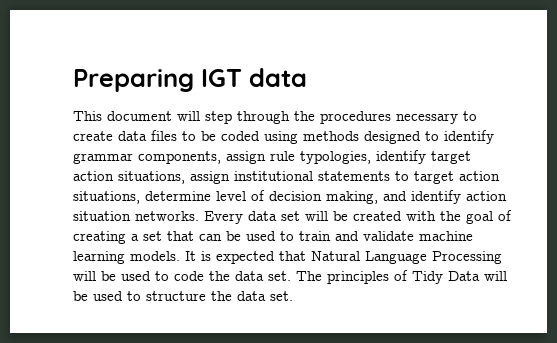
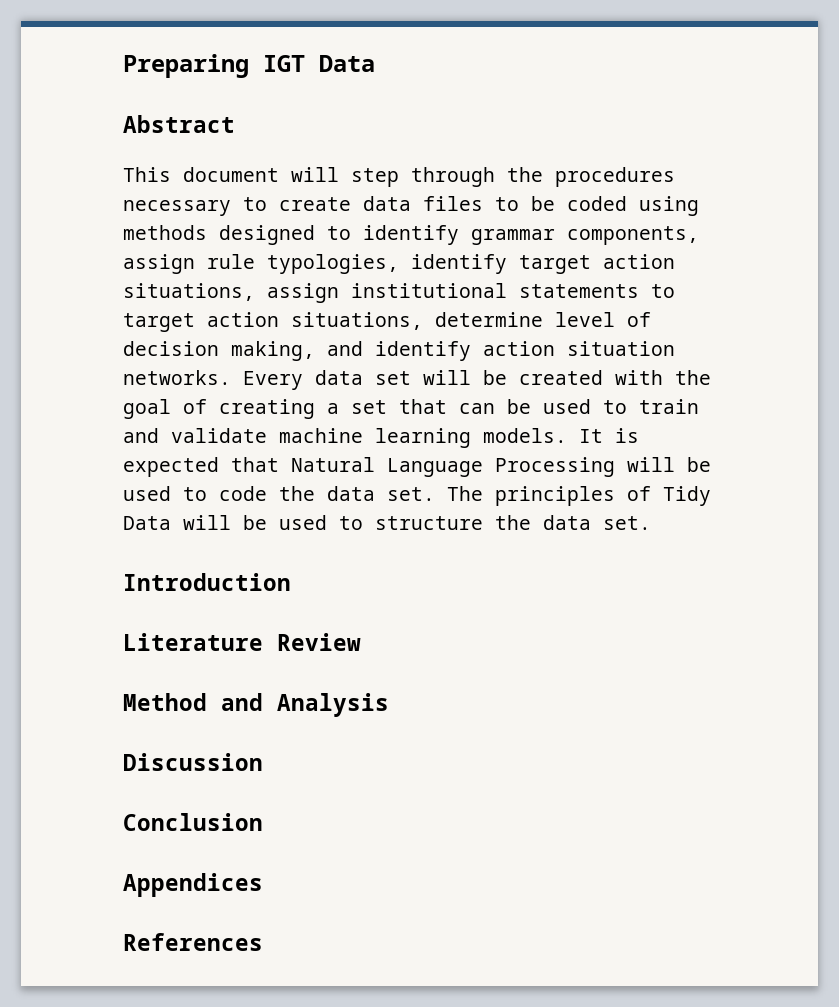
- Preparing IGT data
+ Preparing IGT Data
+ Abstract
+ Introduction
+ Literature Review
+ Method and Analysis
+ Discussion
+ Conclusion
+ Appendices
+ References

